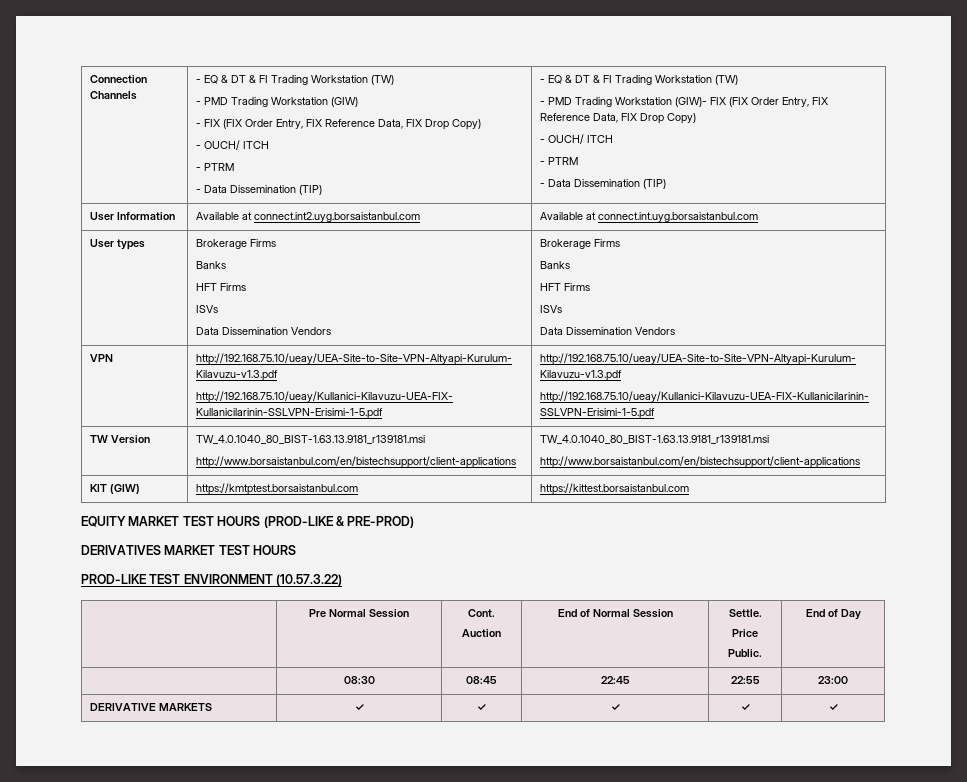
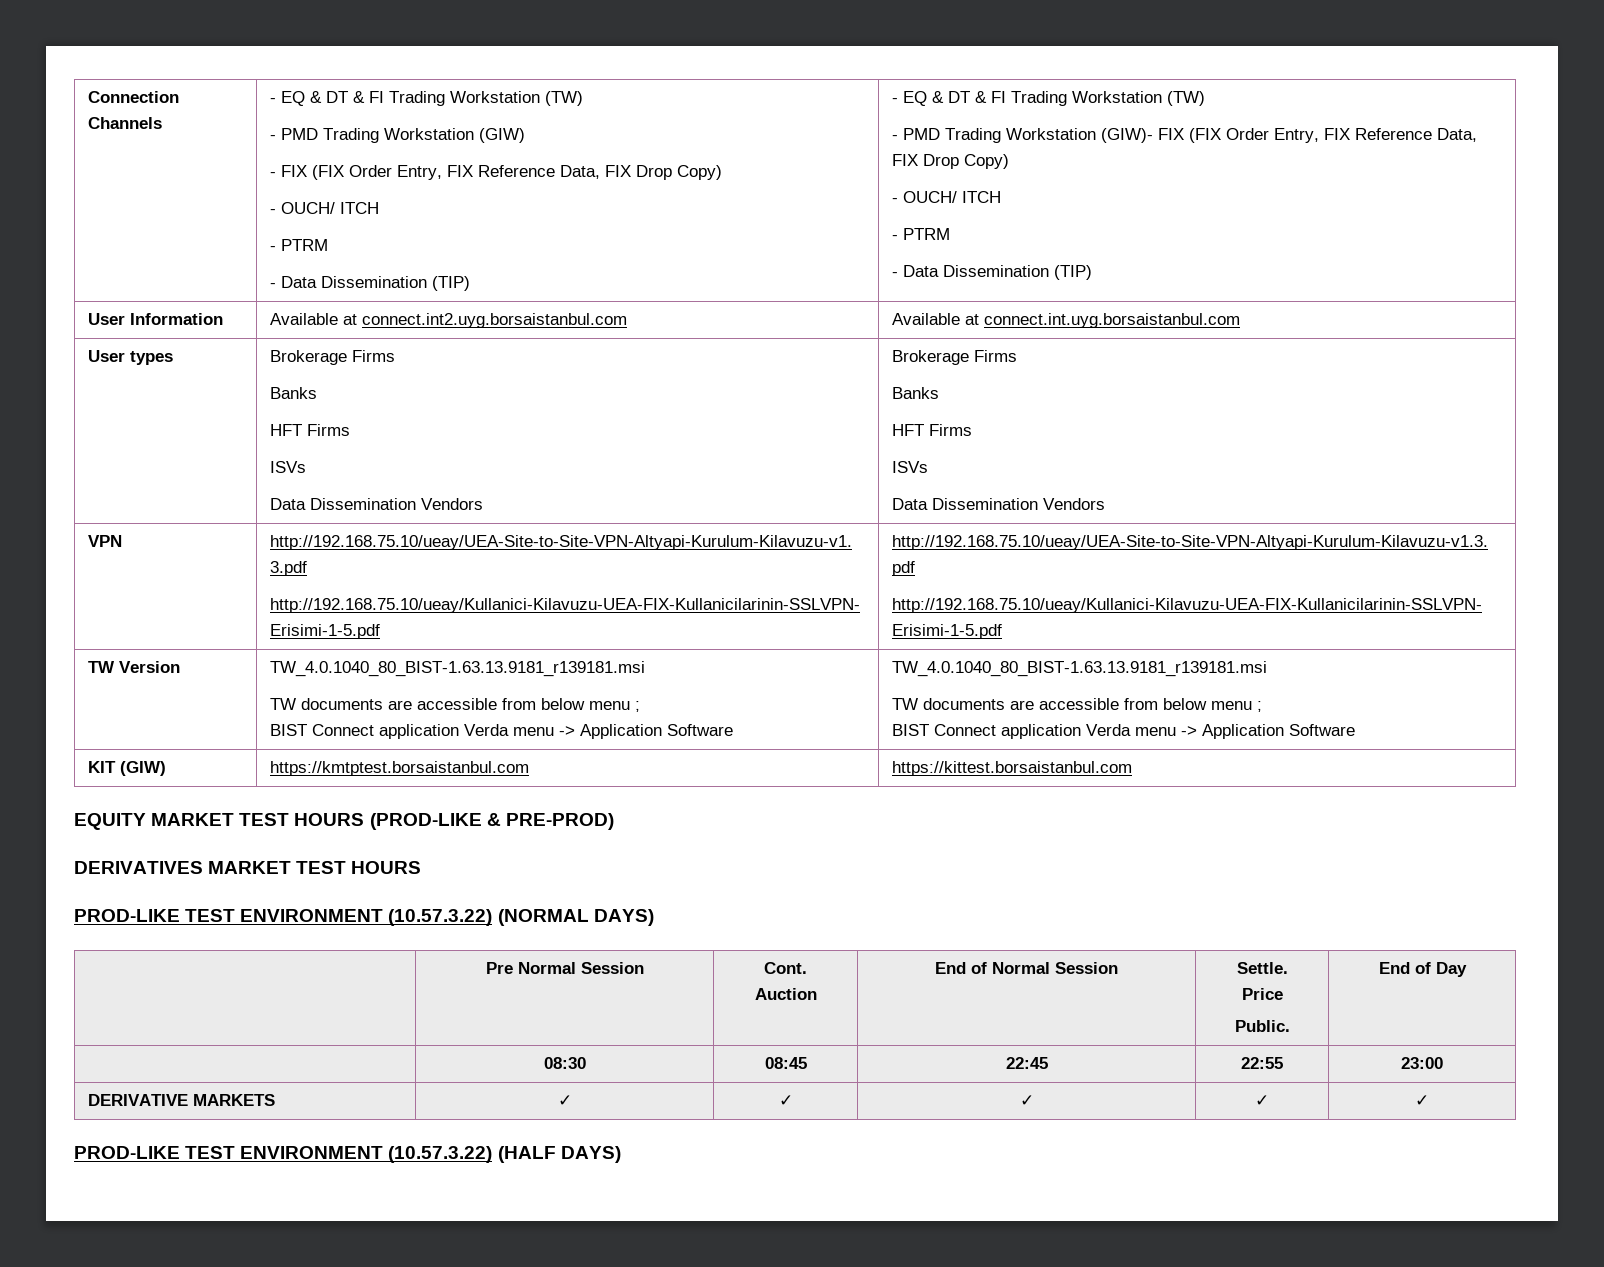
  TW Version | TW_4.0.1040_80_BIST-1.63.13.9181_r139181.msi
- http://www.borsaistanbul.com/en/bistechsupport/client-applications | TW_4.0.1040_80_BIST-1.63.13.9181_r139181.msi
- http://www.borsaistanbul.com/en/bistechsupport/client-applications
+ TW documents are accessible from below menu ;
+ BIST Connect application Verda menu -> Application Software | TW_4.0.1040_80_BIST-1.63.13.9181_r139181.msi
+ TW documents are accessible from below menu ;
+ BIST Connect application Verda menu -> Application Software
- PROD-LIKE TEST ENVIRONMENT (10.57.3.22)
+ PROD-LIKE TEST ENVIRONMENT (10.57.3.22) (NORMAL DAYS)
+ PROD-LIKE TEST ENVIRONMENT (10.57.3.22) (HALF DAYS)

